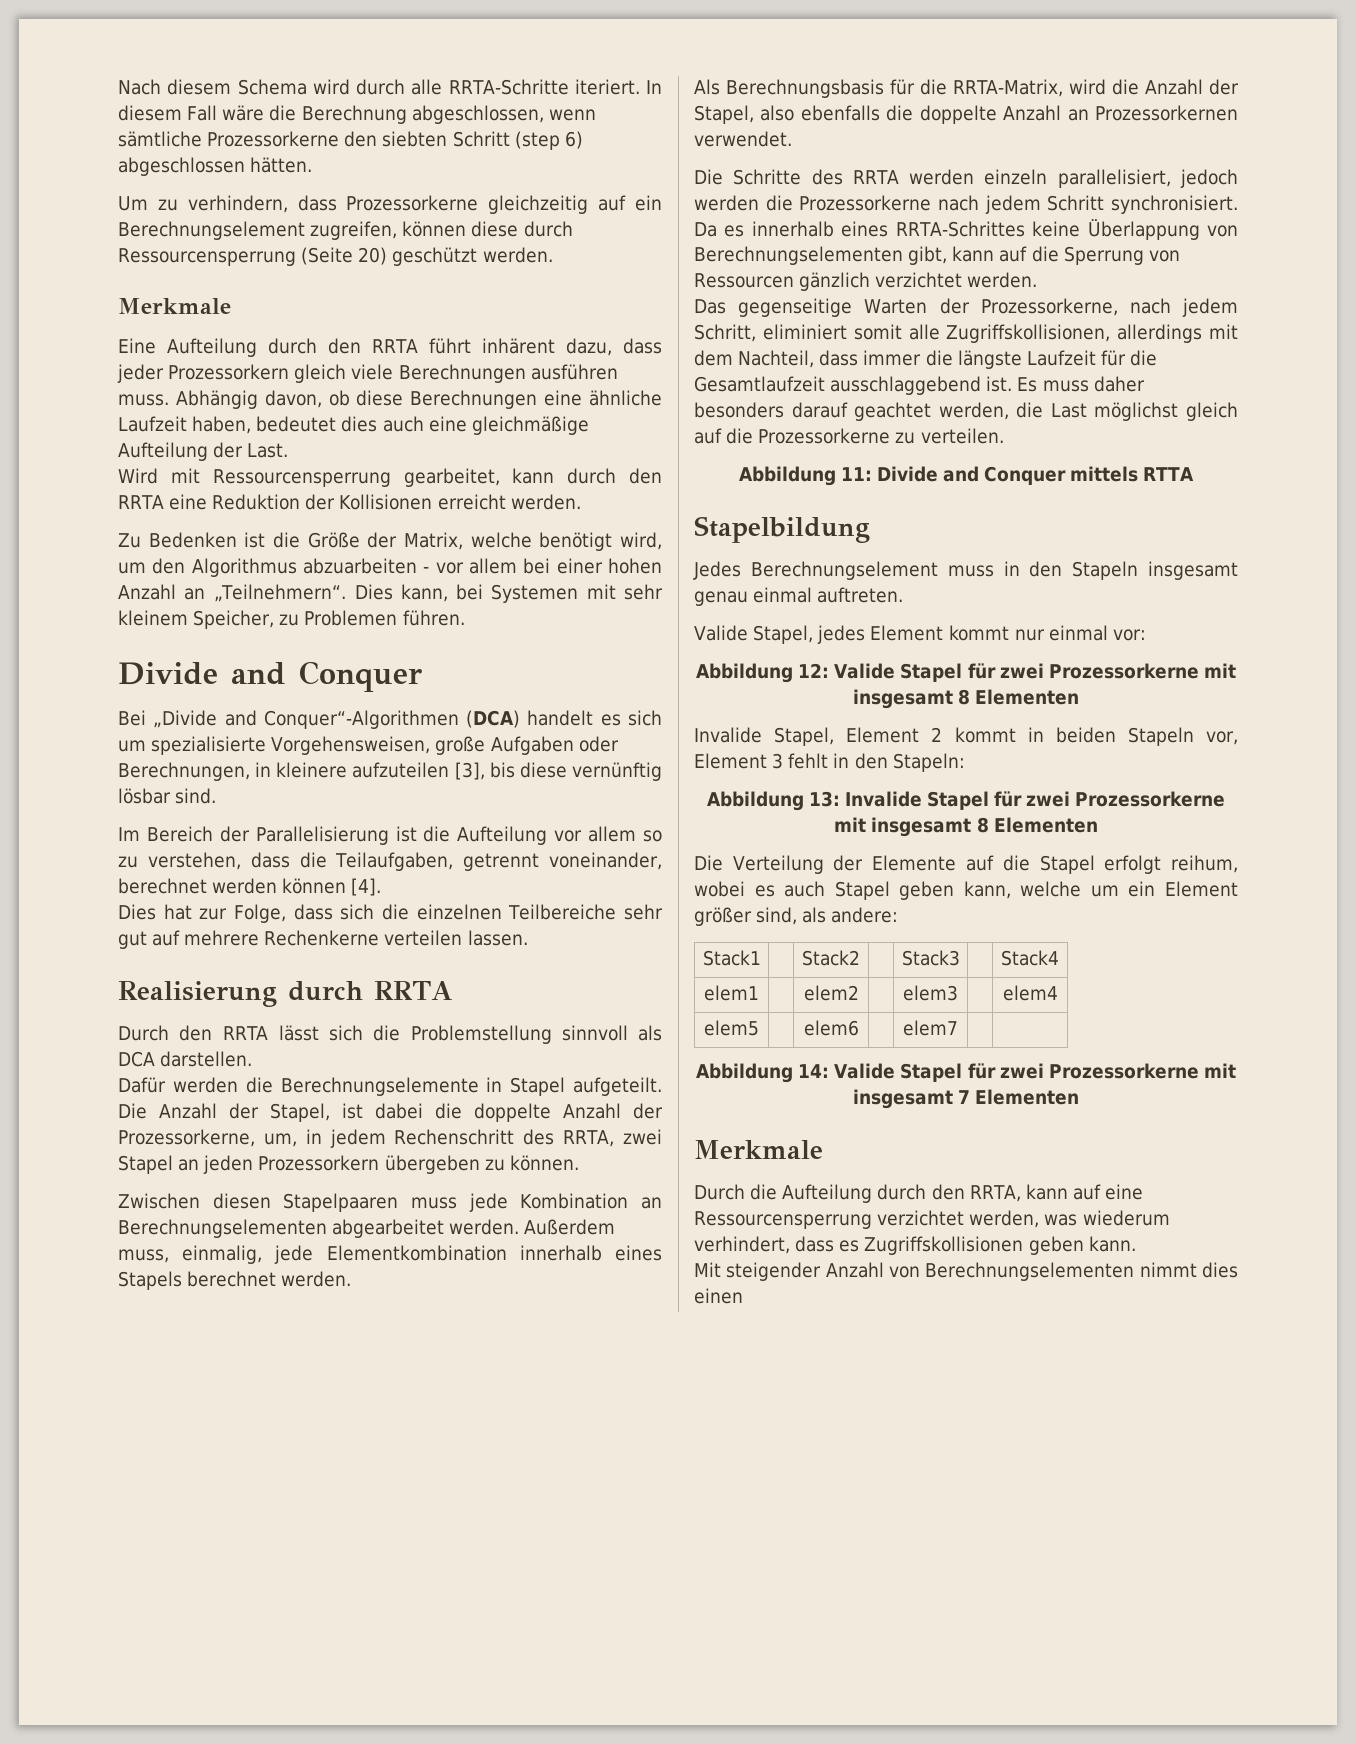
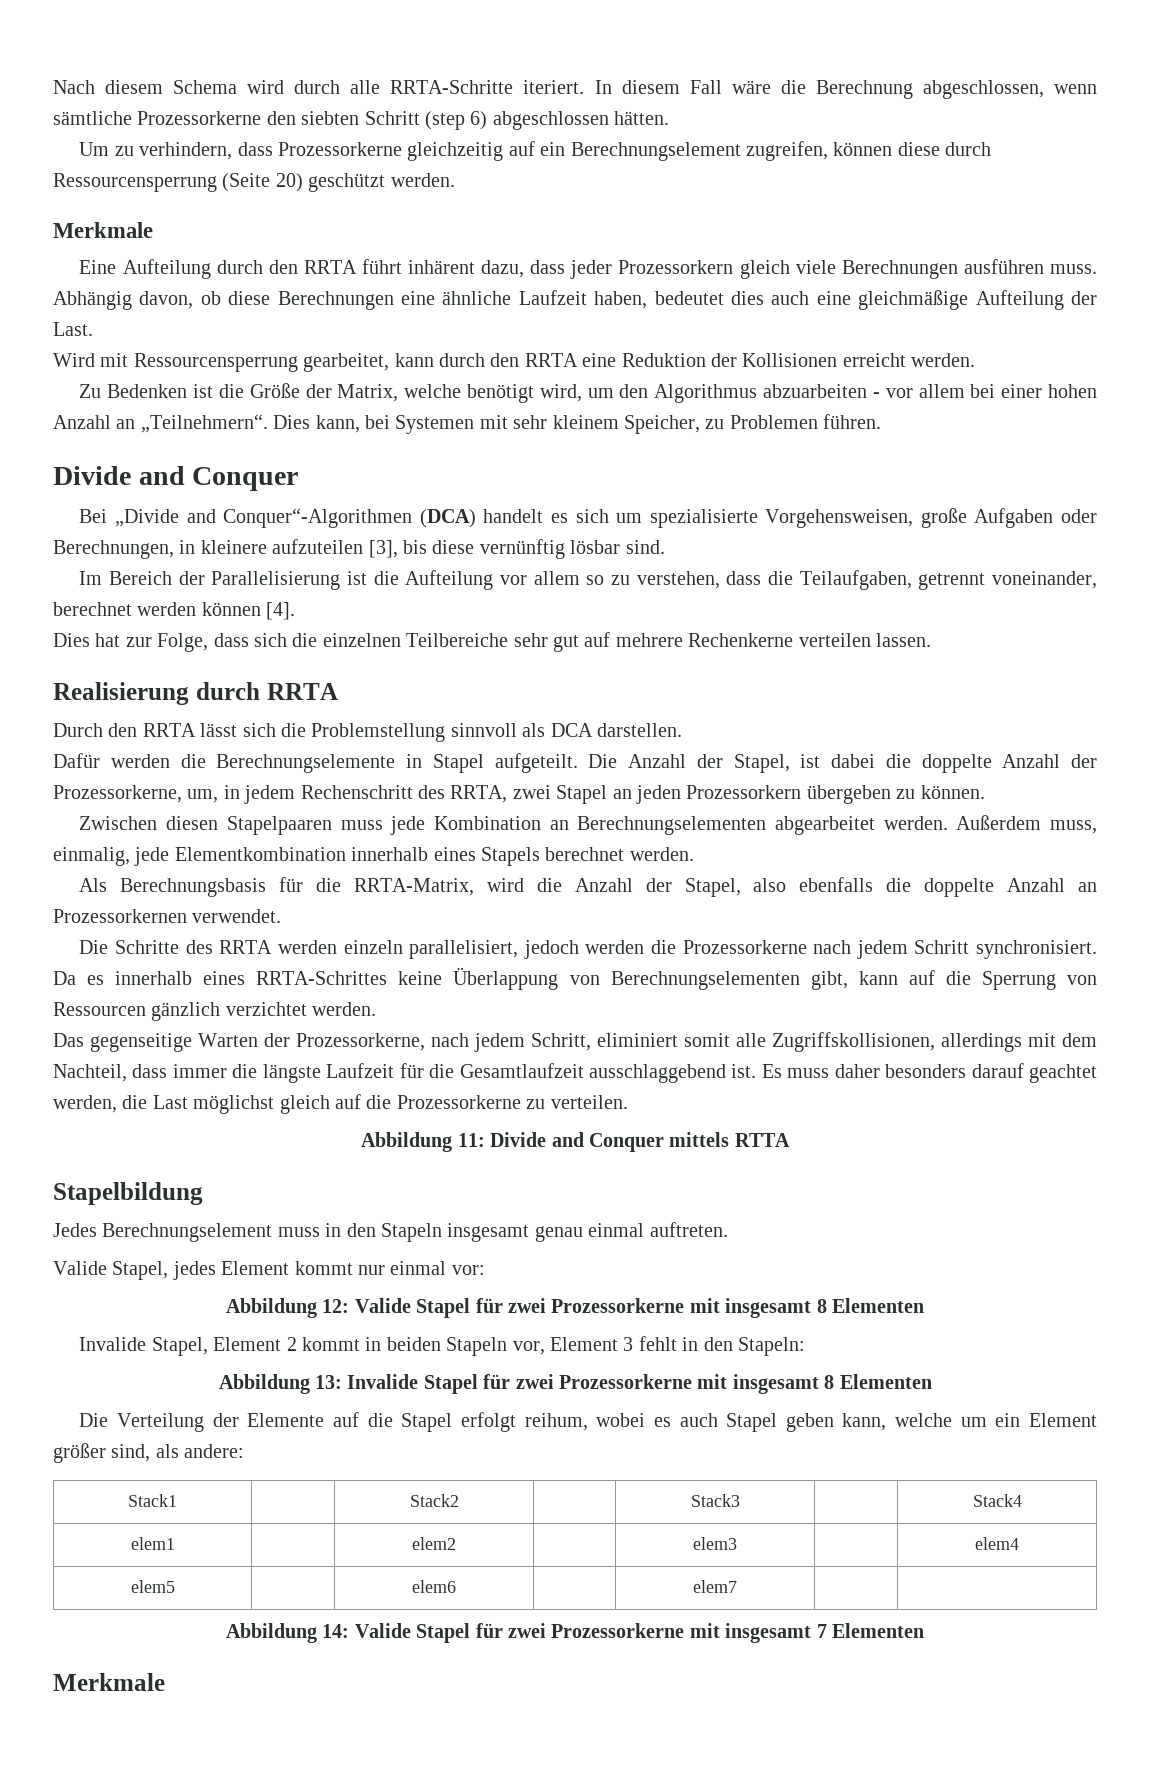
- Durch die Aufteilung durch den RRTA, kann auf eine Ressourcensperrung verzichtet werden, was wiederum verhindert, dass es Zugriffskollisionen geben kann.
- Mit steigender Anzahl von Berechnungselementen nimmt dies einen

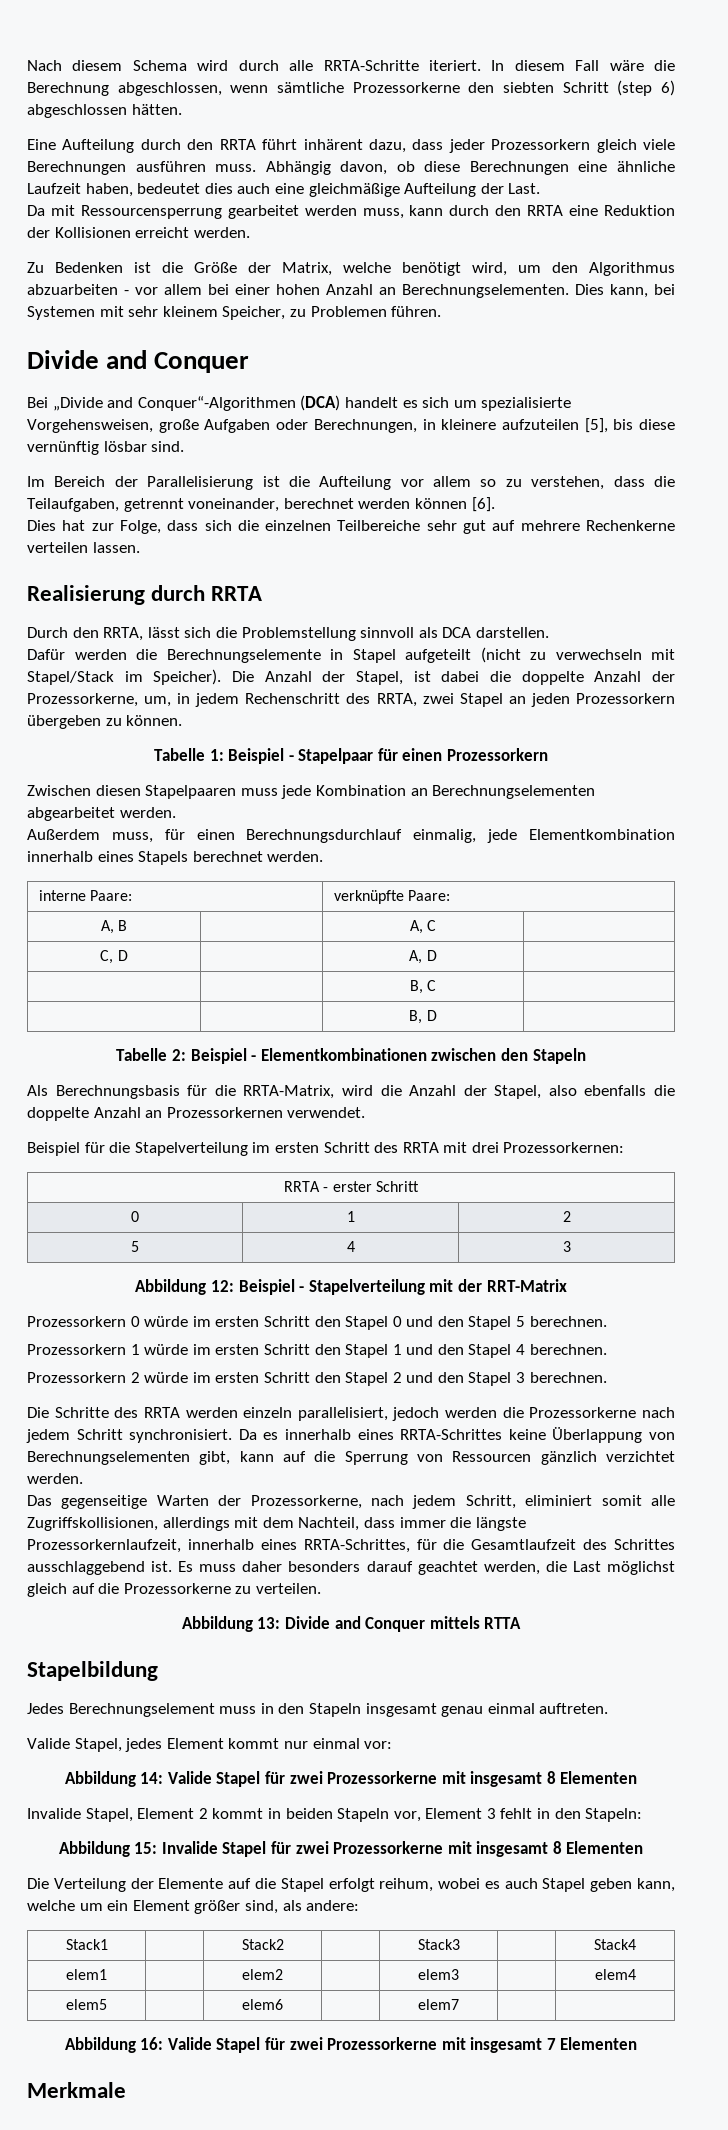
- Um zu verhindern, dass Prozessorkerne gleichzeitig auf ein Berechnungselement zugreifen, können diese durch Ressourcensperrung (Seite 20) geschützt werden.
- Merkmale
- Wird mit Ressourcensperrung gearbeitet, kann durch den RRTA eine Reduktion der Kollisionen erreicht werden.
+ Da mit Ressourcensperrung gearbeitet werden muss, kann durch den RRTA eine Reduktion der Kollisionen erreicht werden.
- Zu Bedenken ist die Größe der Matrix, welche benötigt wird, um den Algorithmus abzuarbeiten - vor allem bei einer hohen Anzahl an „Teilnehmern“.
+ Zu Bedenken ist die Größe der Matrix, welche benötigt wird, um den Algorithmus abzuarbeiten - vor allem bei einer hohen Anzahl an Berechnungselementen.
- Bei „Divide and Conquer“-Algorithmen (DCA) handelt es sich um spezialisierte Vorgehensweisen, große Aufgaben oder Berechnungen, in kleinere aufzuteilen [3], bis diese vernünftig lösbar sind.
+ Bei „Divide and Conquer“-Algorithmen (DCA) handelt es sich um spezialisierte Vorgehensweisen, große Aufgaben oder Berechnungen, in kleinere aufzuteilen [5], bis diese vernünftig lösbar sind.
- Im Bereich der Parallelisierung ist die Aufteilung vor allem so zu verstehen, dass die Teilaufgaben, getrennt voneinander, berechnet werden können [4].
+ Im Bereich der Parallelisierung ist die Aufteilung vor allem so zu verstehen, dass die Teilaufgaben, getrennt voneinander, berechnet werden können [6].
- Durch den RRTA lässt sich die Problemstellung sinnvoll als DCA darstellen.
+ Durch den RRTA, lässt sich die Problemstellung sinnvoll als DCA darstellen.
- Dafür werden die Berechnungselemente in Stapel aufgeteilt.
+ Dafür werden die Berechnungselemente in Stapel aufgeteilt (nicht zu verwechseln mit Stapel/Stack im Speicher).
+ Tabelle 1: Beispiel - Stapelpaar für einen Prozessorkern
- Zwischen diesen Stapelpaaren muss jede Kombination an Berechnungselementen abgearbeitet werden. Außerdem muss, einmalig, jede Elementkombination innerhalb eines Stapels berechnet werden.
+ Zwischen diesen Stapelpaaren muss jede Kombination an Berechnungselementen abgearbeitet werden.
+ Außerdem muss, für einen Berechnungsdurchlauf einmalig, jede Elementkombination innerhalb eines Stapels berechnet werden.
+ interne Paare: | verknüpfte Paare:
+ A, B | | A, C |
+ C, D | | A, D |
+ | | B, C |
+ | | B, D |
+ Tabelle 2: Beispiel - Elementkombinationen zwischen den Stapeln
+ Beispiel für die Stapelverteilung im ersten Schritt des RRTA mit drei Prozessorkernen:
+ RRTA - erster Schritt
+ 0 | 1 | 2
+ 5 | 4 | 3
+ Abbildung 12: Beispiel - Stapelverteilung mit der RRT-Matrix
+ Prozessorkern 0 würde im ersten Schritt den Stapel 0 und den Stapel 5 berechnen.
+ Prozessorkern 1 würde im ersten Schritt den Stapel 1 und den Stapel 4 berechnen.
+ Prozessorkern 2 würde im ersten Schritt den Stapel 2 und den Stapel 3 berechnen.
- Das gegenseitige Warten der Prozessorkerne, nach jedem Schritt, eliminiert somit alle Zugriffskollisionen, allerdings mit dem Nachteil, dass immer die längste Laufzeit für die Gesamtlaufzeit ausschlaggebend ist.
+ Das gegenseitige Warten der Prozessorkerne, nach jedem Schritt, eliminiert somit alle Zugriffskollisionen, allerdings mit dem Nachteil, dass immer die längste Prozessorkernlaufzeit, innerhalb eines RRTA-Schrittes, für die Gesamtlaufzeit des Schrittes ausschlaggebend ist.
- Abbildung 11: Divide and Conquer mittels RTTA
+ Abbildung 13: Divide and Conquer mittels RTTA
- Abbildung 12: Valide Stapel für zwei Prozessorkerne mit insgesamt 8 Elementen
+ Abbildung 14: Valide Stapel für zwei Prozessorkerne mit insgesamt 8 Elementen
- Abbildung 13: Invalide Stapel für zwei Prozessorkerne mit insgesamt 8 Elementen
+ Abbildung 15: Invalide Stapel für zwei Prozessorkerne mit insgesamt 8 Elementen
- Abbildung 14: Valide Stapel für zwei Prozessorkerne mit insgesamt 7 Elementen
+ Abbildung 16: Valide Stapel für zwei Prozessorkerne mit insgesamt 7 Elementen

